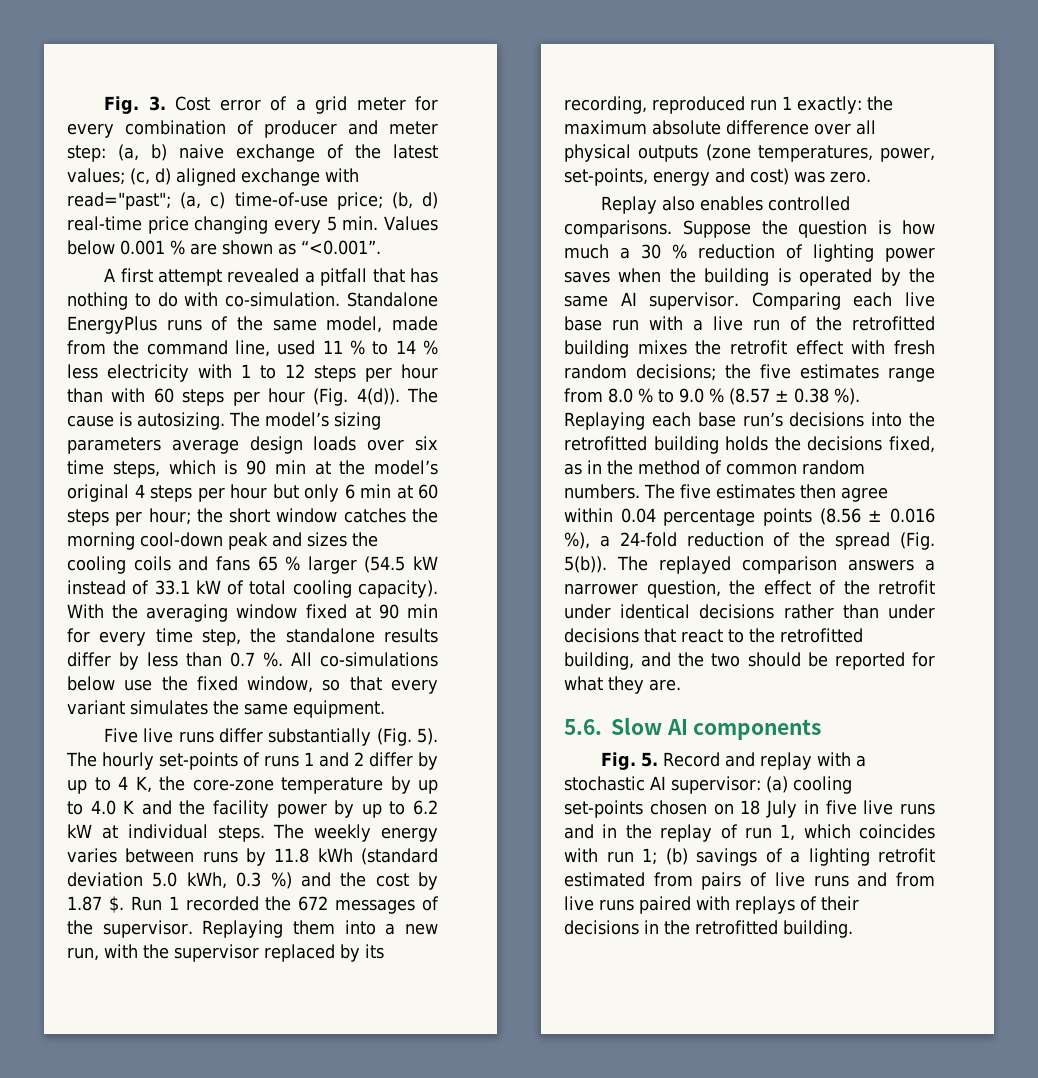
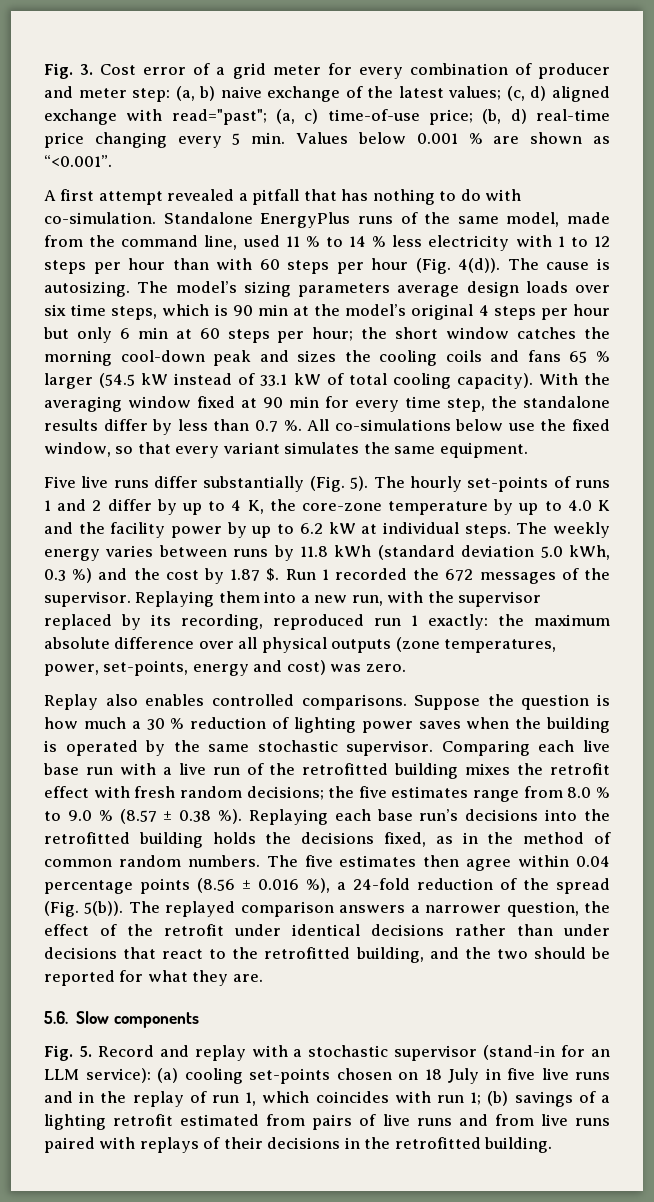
- Suppose the question is how much a 30 % reduction of lighting power saves when the building is operated by the same AI supervisor.
+ Suppose the question is how much a 30 % reduction of lighting power saves when the building is operated by the same stochastic supervisor.
- 5.6. Slow AI components
+ 5.6. Slow components
- Fig. 5. Record and replay with a stochastic AI supervisor: (a) cooling set-points chosen on 18 July in five live runs and in the replay of run 1, which coincides with run 1; (b) savings of a lighting retrofit estimated from pairs of live runs and from live runs paired with replays of their decisions in the retrofitted building.
+ Fig. 5. Record and replay with a stochastic supervisor (stand-in for an LLM service): (a) cooling set-points chosen on 18 July in five live runs and in the replay of run 1, which coincides with run 1; (b) savings of a lighting retrofit estimated from pairs of live runs and from live runs paired with replays of their decisions in the retrofitted building.

